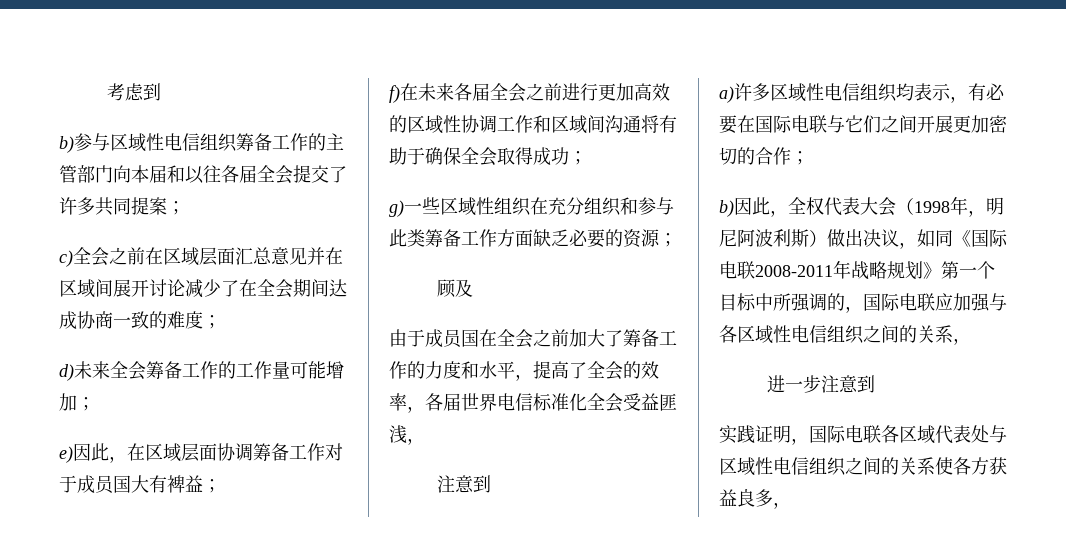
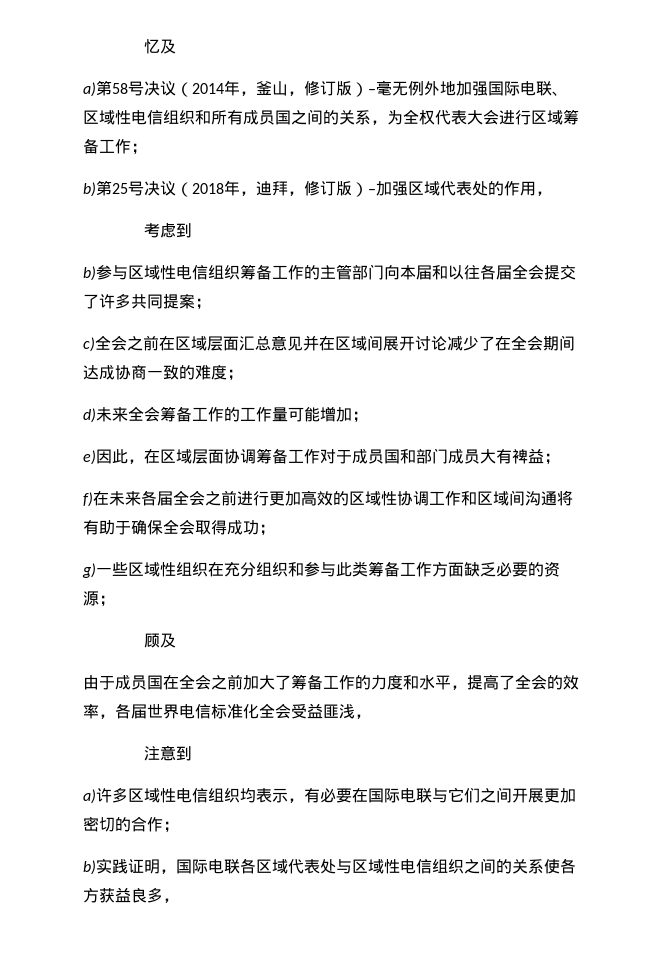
+ 忆及
+ a)第58号决议（2014年，釜山，修订版）–毫无例外地加强国际电联、区域性电信组织和所有成员国之间的关系，为全权代表大会进行区域筹备工作；
+ b)第25号决议（2018年，迪拜，修订版）–加强区域代表处的作用，
- e)因此，在区域层面协调筹备工作对于成员国大有裨益；
+ e)因此，在区域层面协调筹备工作对于成员国和部门成员大有裨益；
- b)因此，全权代表大会（1998年，明尼阿波利斯）做出决议，如同《国际电联2008-2011年战略规划》第一个目标中所强调的，国际电联应加强与各区域性电信组织之间的关系，
- 进一步注意到
- 实践证明，国际电联各区域代表处与区域性电信组织之间的关系使各方获益良多，
+ b)实践证明，国际电联各区域代表处与区域性电信组织之间的关系使各方获益良多，

